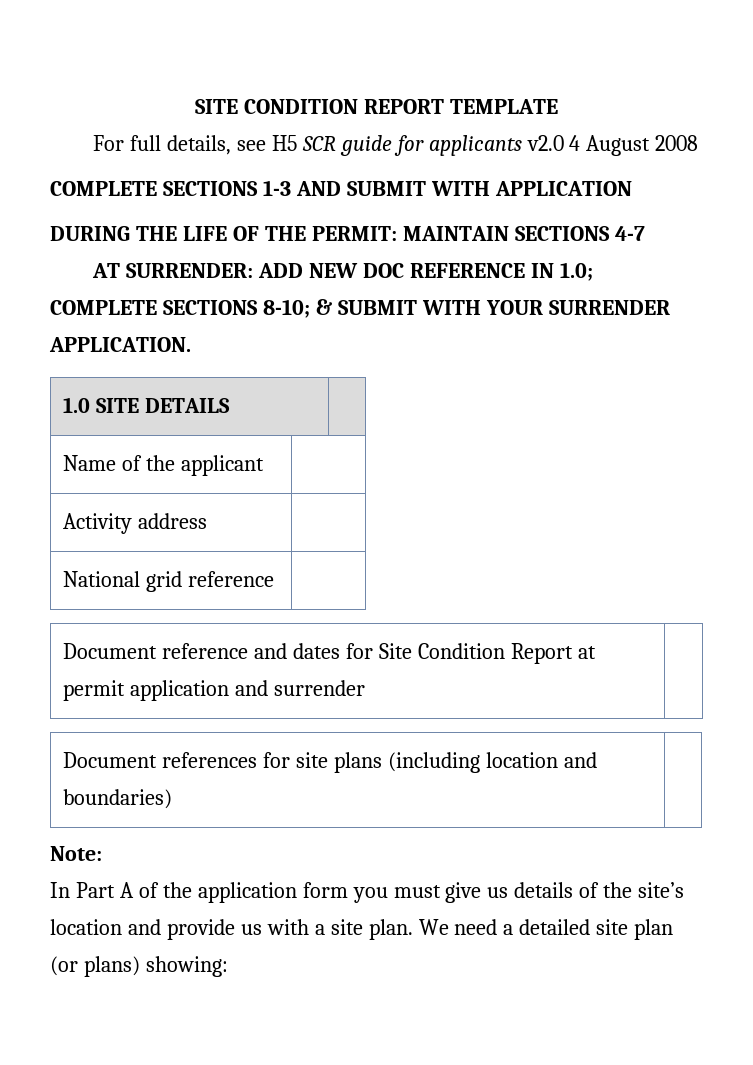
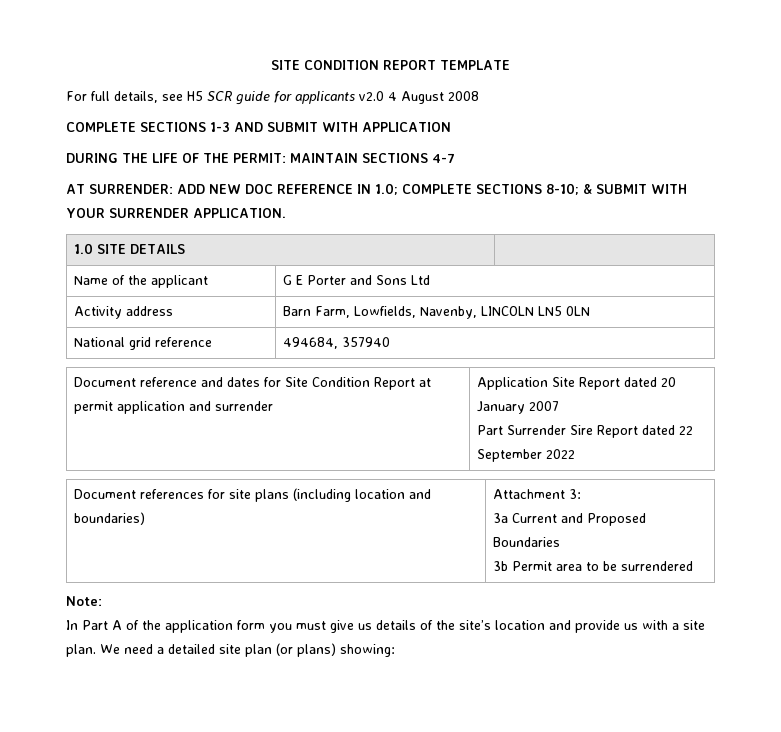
- Name of the applicant |
- Activity address |
+ Name of the applicant | G E Porter and Sons Ltd
+ Activity address | Barn Farm, Lowfields, Navenby, LINCOLN LN5 0LN
- National grid reference |
+ National grid reference | 494684, 357940
- Document reference and dates for Site Condition Report at permit application and surrender |
+ Document reference and dates for Site Condition Report at permit application and surrender | Application Site Report dated 20 January 2007
+ Part Surrender Sire Report dated 22 September 2022
- Document references for site plans (including location and boundaries) |
+ Document references for site plans (including location and boundaries) | Attachment 3:
+ 3a Current and Proposed Boundaries
+ 3b Permit area to be surrendered

